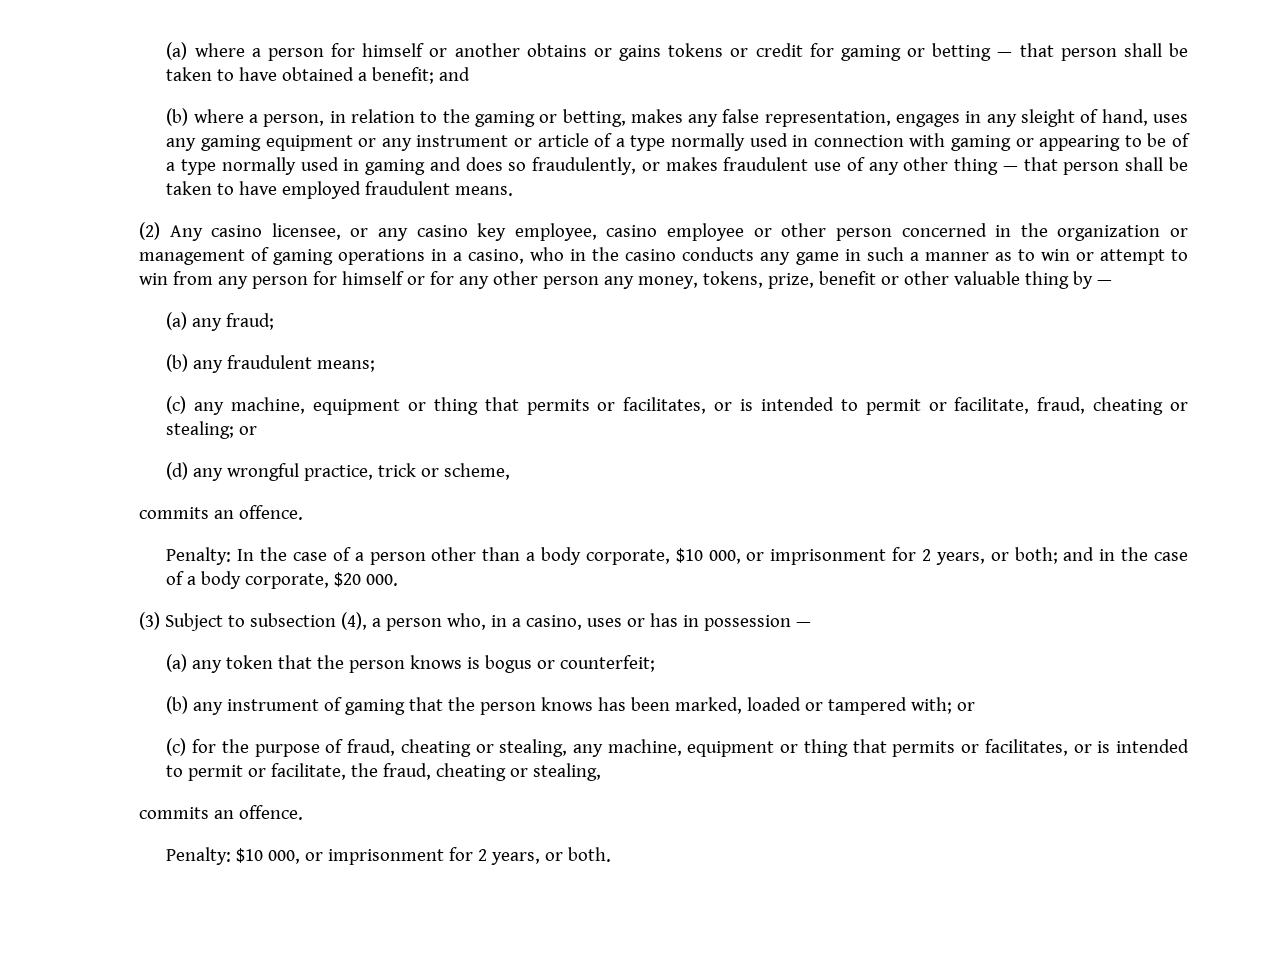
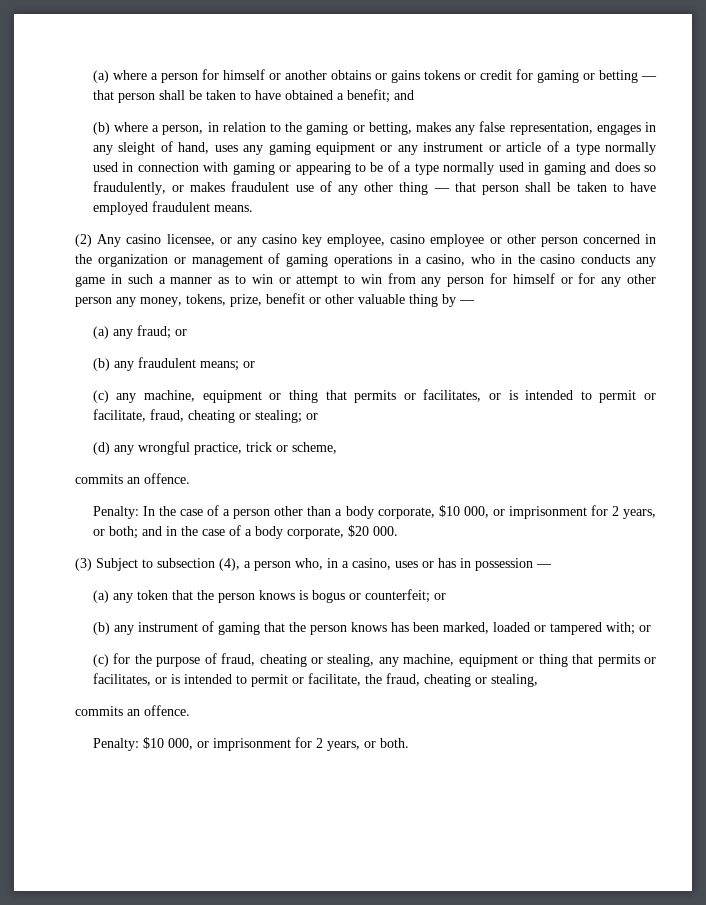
- (a) any fraud;
+ (a) any fraud; or
- (b) any fraudulent means;
+ (b) any fraudulent means; or
- (a) any token that the person knows is bogus or counterfeit;
+ (a) any token that the person knows is bogus or counterfeit; or

